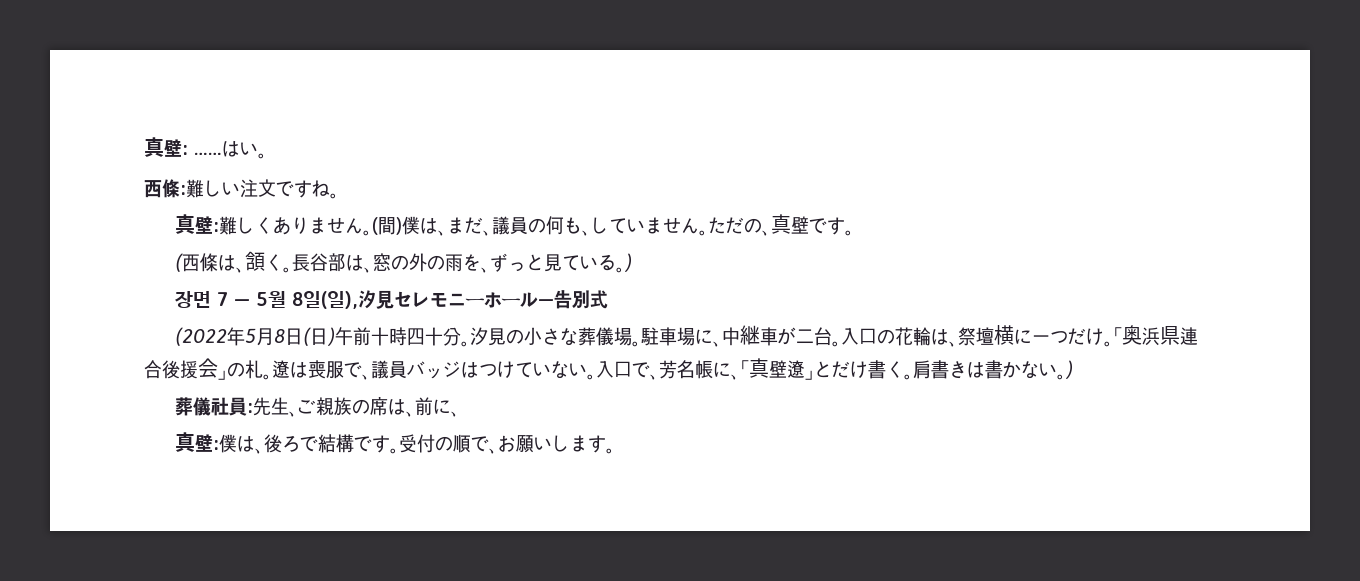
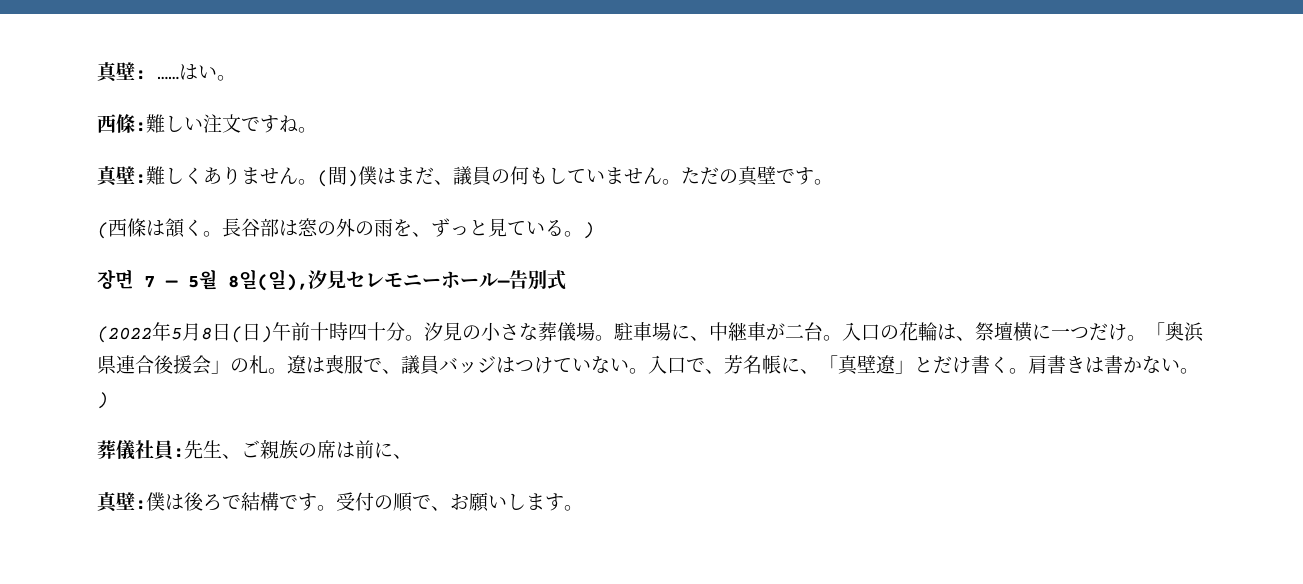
- (間)僕は、まだ、議員の何も、していません。
+ (間)僕はまだ、議員の何もしていません。
- ただの、真壁です。
+ ただの真壁です。
- (西條は、頷く。
+ (西條は頷く。
- 長谷部は、窓の外の雨を、ずっと見ている。)
+ 長谷部は窓の外の雨を、ずっと見ている。)
- 葬儀社員:先生、ご親族の席は、前に、
+ 葬儀社員:先生、ご親族の席は前に、
- 真壁:僕は、後ろで結構です。
+ 真壁:僕は後ろで結構です。

